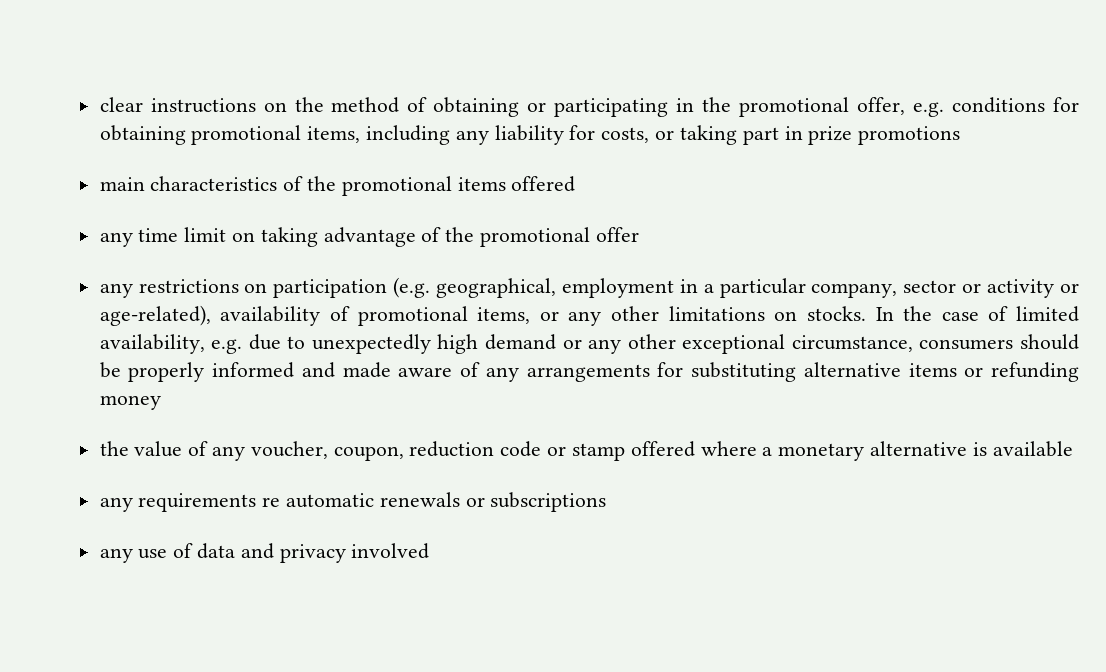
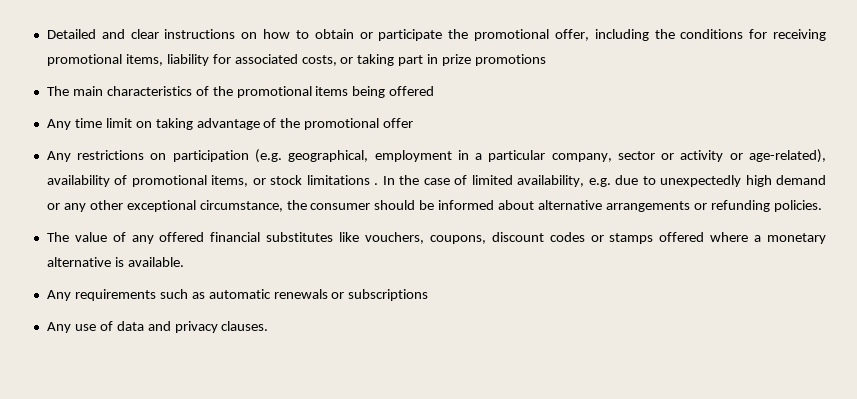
- clear instructions on the method of obtaining or participating in the promotional offer, e.g. conditions for obtaining promotional items, including any liability for costs, or taking part in prize promotions
+ Detailed and clear instructions on how to obtain or participate the promotional offer, including the conditions for receiving promotional items, liability for associated costs, or taking part in prize promotions
- main characteristics of the promotional items offered
+ The main characteristics of the promotional items being offered
- any time limit on taking advantage of the promotional offer
+ Any time limit on taking advantage of the promotional offer
- any restrictions on participation (e.g. geographical, employment in a particular company, sector or activity or age-related), availability of promotional items, or any other limitations on stocks.
+ Any restrictions on participation (e.g. geographical, employment in a particular company, sector or activity or age-related), availability of promotional items, or stock limitations .
- In the case of limited availability, e.g. due to unexpectedly high demand or any other exceptional circumstance, consumers should be properly informed and made aware of any arrangements for substituting alternative items or refunding money
- the value of any voucher, coupon, reduction code or stamp offered where a monetary alternative is available
- any requirements re automatic renewals or subscriptions
+ In the case of limited availability, e.g. due to unexpectedly high demand or any other exceptional circumstance, the consumer should be informed about alternative arrangements or refunding policies.
+ The value of any offered financial substitutes like vouchers, coupons, discount codes or stamps offered where a monetary alternative is available.
+ Any requirements such as automatic renewals or subscriptions
- any use of data and privacy involved
+ Any use of data and privacy clauses.

